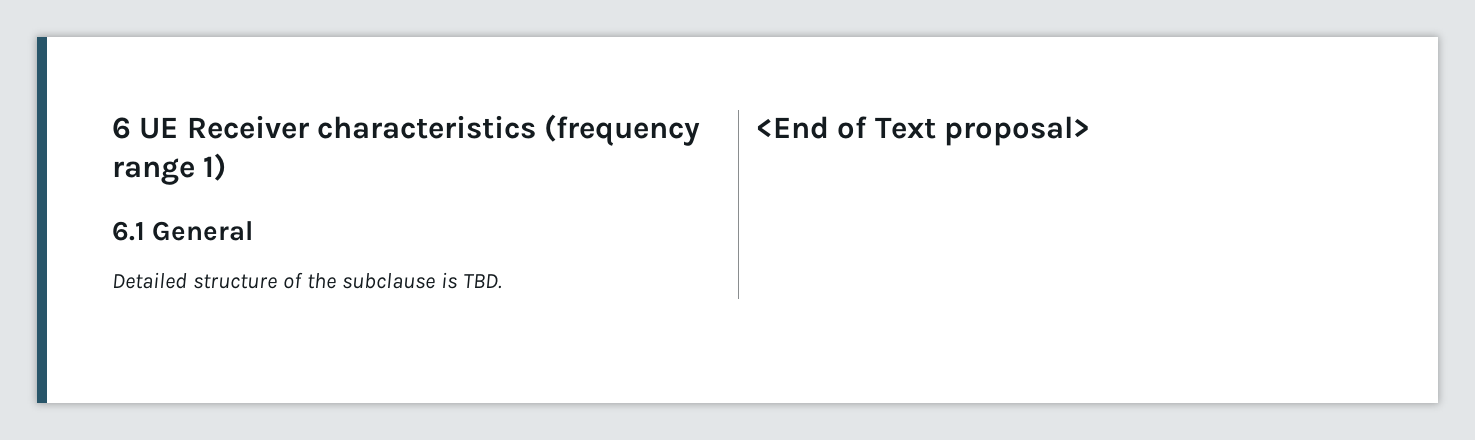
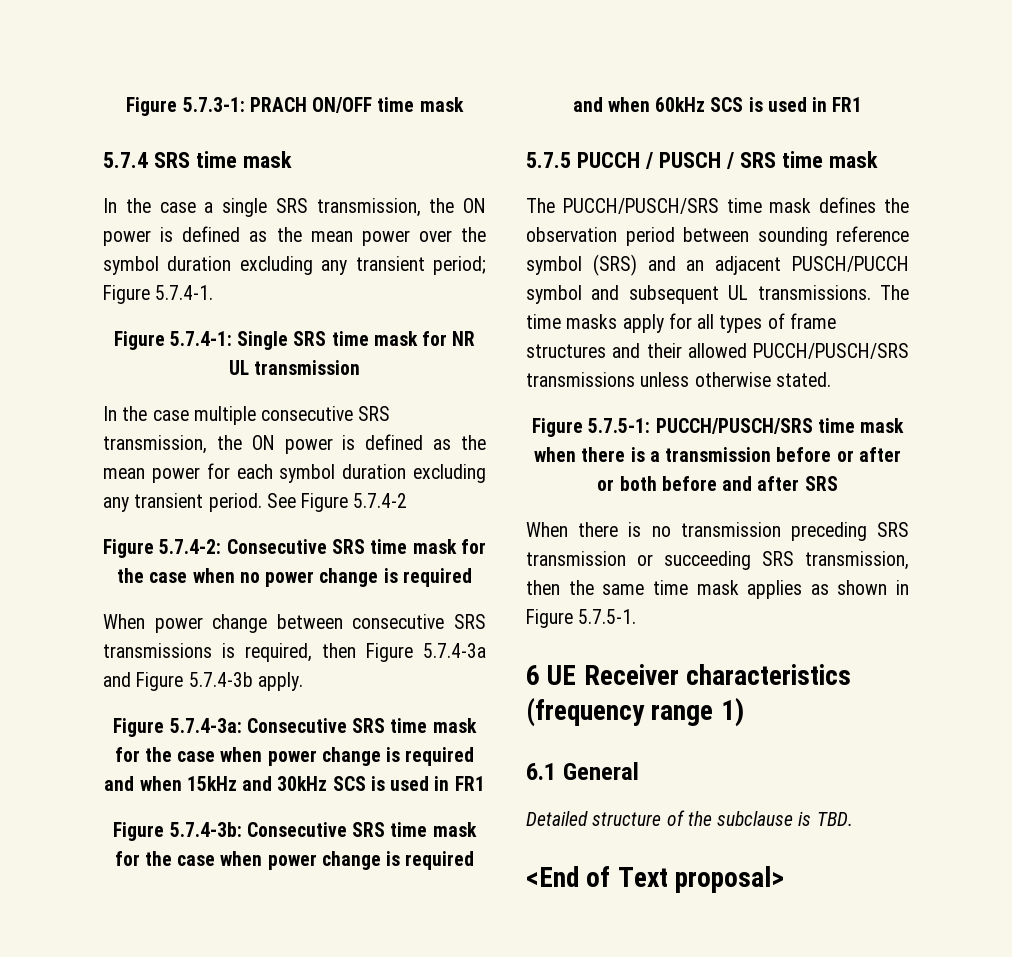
+ Figure 5.7.3-1: PRACH ON/OFF time mask
+ 5.7.4 SRS time mask
+ In the case a single SRS transmission, the ON power is defined as the mean power over the symbol duration excluding any transient period; Figure 5.7.4-1.
+ Figure 5.7.4-1: Single SRS time mask for NR UL transmission
+ In the case multiple consecutive SRS transmission, the ON power is defined as the mean power for each symbol duration excluding any transient period. See Figure 5.7.4-2
+ Figure 5.7.4-2: Consecutive SRS time mask for the case when no power change is required
+ When power change between consecutive SRS transmissions is required, then Figure 5.7.4-3a and Figure 5.7.4-3b apply.
+ Figure 5.7.4-3a: Consecutive SRS time mask for the case when power change is required and when 15kHz and 30kHz SCS is used in FR1
+ Figure 5.7.4-3b: Consecutive SRS time mask for the case when power change is required and when 60kHz SCS is used in FR1
+ 5.7.5 PUCCH / PUSCH / SRS time mask
+ The PUCCH/PUSCH/SRS time mask defines the observation period between sounding reference symbol (SRS) and an adjacent PUSCH/PUCCH symbol and subsequent UL transmissions. The time masks apply for all types of frame structures and their allowed PUCCH/PUSCH/SRS transmissions unless otherwise stated.
+ Figure 5.7.5-1: PUCCH/PUSCH/SRS time mask when there is a transmission before or after or both before and after SRS
+ When there is no transmission preceding SRS transmission or succeeding SRS transmission, then the same time mask applies as shown in Figure 5.7.5-1.

